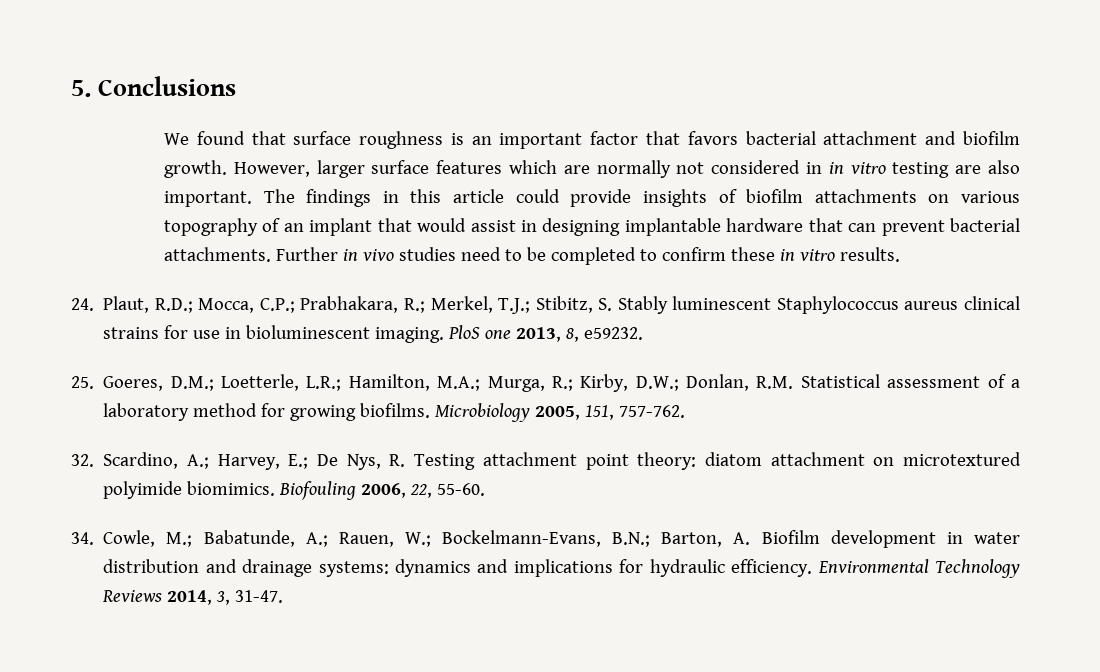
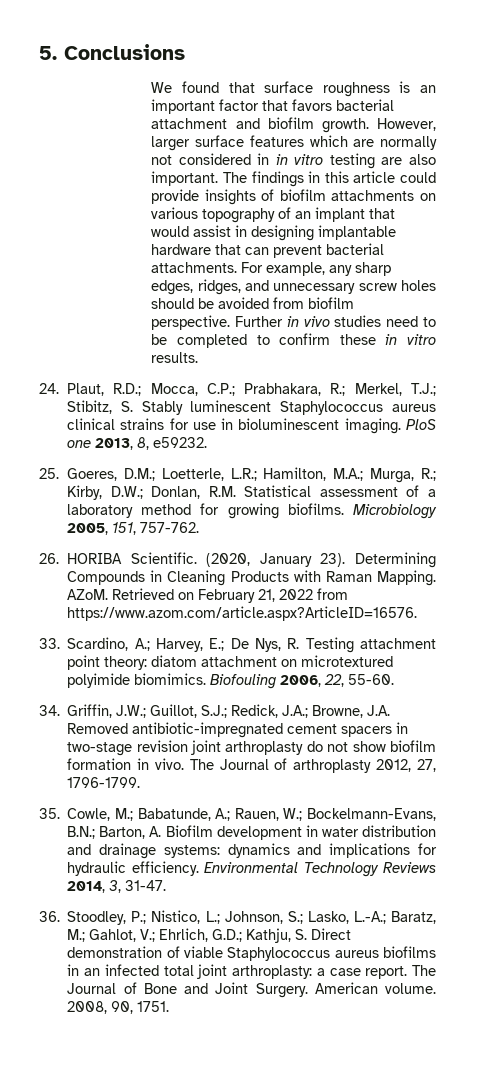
+ For example, any sharp edges, ridges, and unnecessary screw holes should be avoided from biofilm perspective.
- 32. Scardino, A.; Harvey, E.; De Nys, R. Testing attachment point theory: diatom attachment on microtextured polyimide biomimics.
+ 26. HORIBA Scientific. (2020, January 23). Determining Compounds in Cleaning Products with Raman Mapping. AZoM. Retrieved on February 21, 2022 from https://www.azom.com/article.aspx?ArticleID=16576.
+ 33. Scardino, A.; Harvey, E.; De Nys, R. Testing attachment point theory: diatom attachment on microtextured polyimide biomimics.
- 34. Cowle, M.; Babatunde, A.; Rauen, W.; Bockelmann-Evans, B.N.; Barton, A. Biofilm development in water distribution and drainage systems: dynamics and implications for hydraulic efficiency.
+ 34. Griffin, J.W.; Guillot, S.J.; Redick, J.A.; Browne, J.A. Removed antibiotic-impregnated cement spacers in two-stage revision joint arthroplasty do not show biofilm formation in vivo. The Journal of arthroplasty 2012, 27, 1796-1799.
+ 35. Cowle, M.; Babatunde, A.; Rauen, W.; Bockelmann-Evans, B.N.; Barton, A. Biofilm development in water distribution and drainage systems: dynamics and implications for hydraulic efficiency.
+ 36. Stoodley, P.; Nistico, L.; Johnson, S.; Lasko, L.-A.; Baratz, M.; Gahlot, V.; Ehrlich, G.D.; Kathju, S. Direct demonstration of viable Staphylococcus aureus biofilms in an infected total joint arthroplasty: a case report. The Journal of Bone and Joint Surgery. American volume. 2008, 90, 1751.

